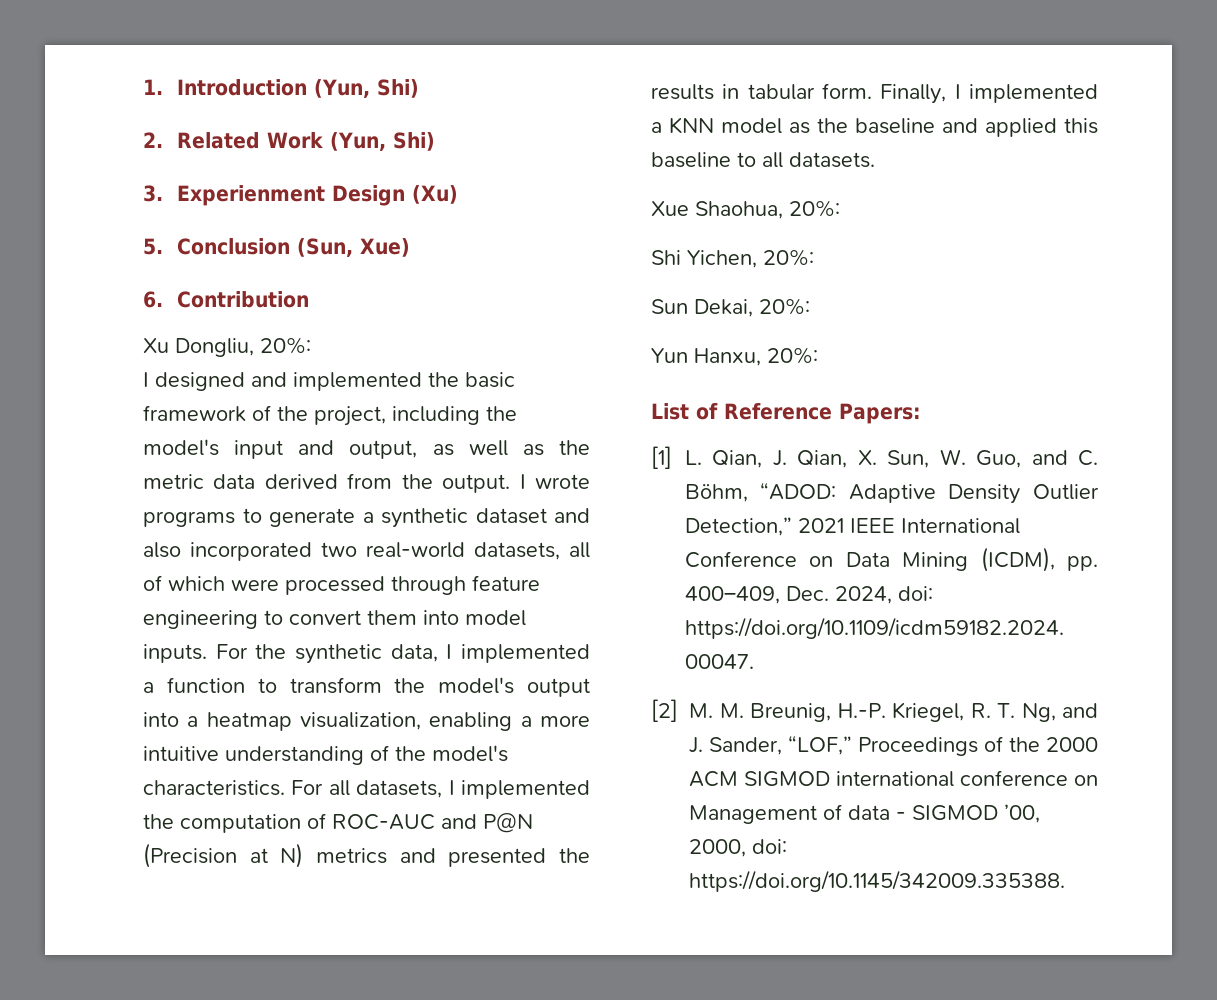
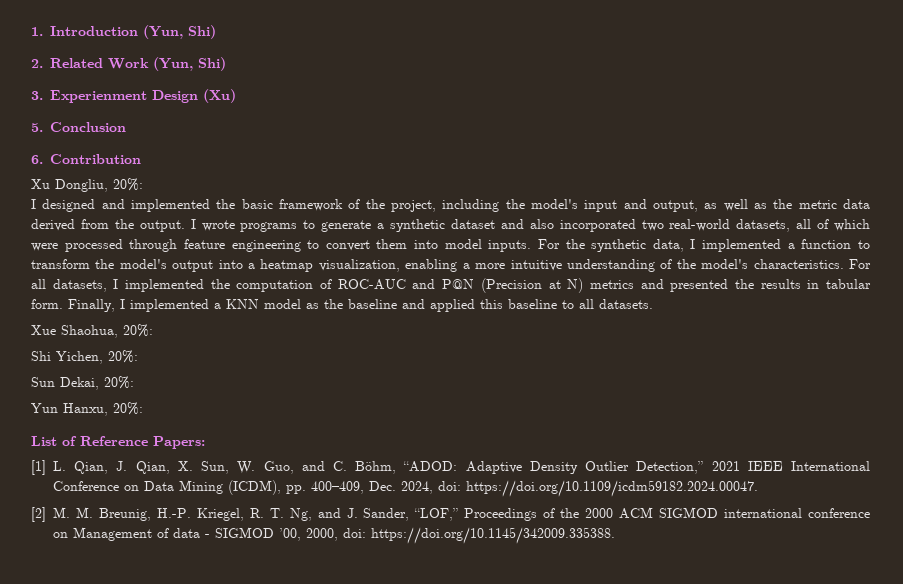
- 5. Conclusion (Sun, Xue)
+ 5. Conclusion

